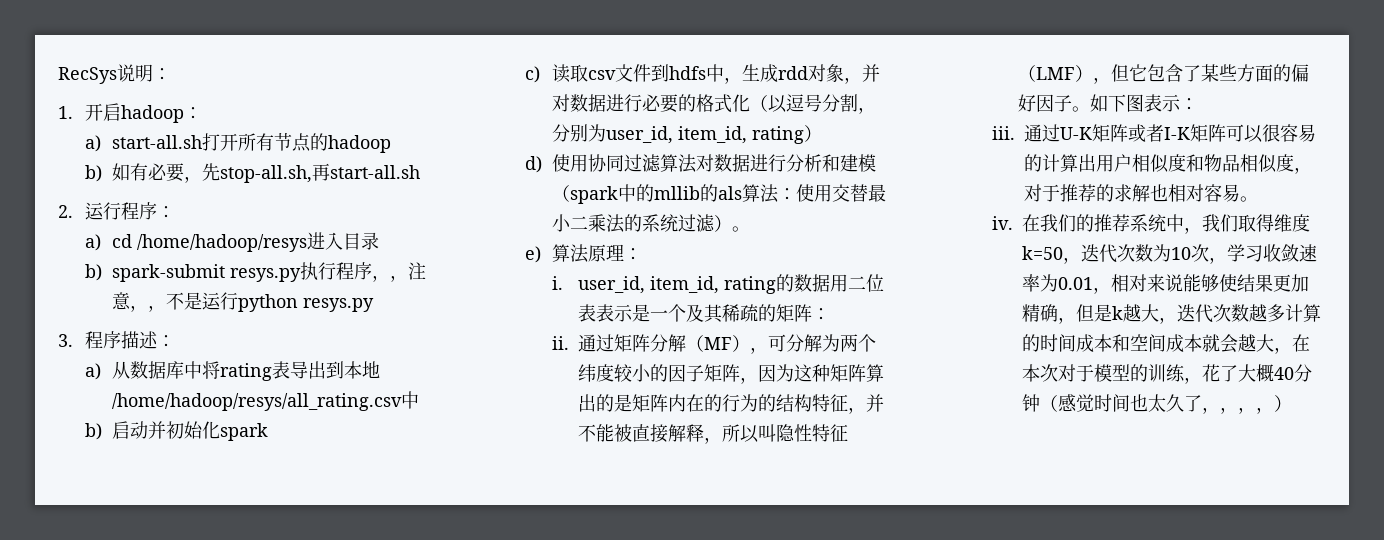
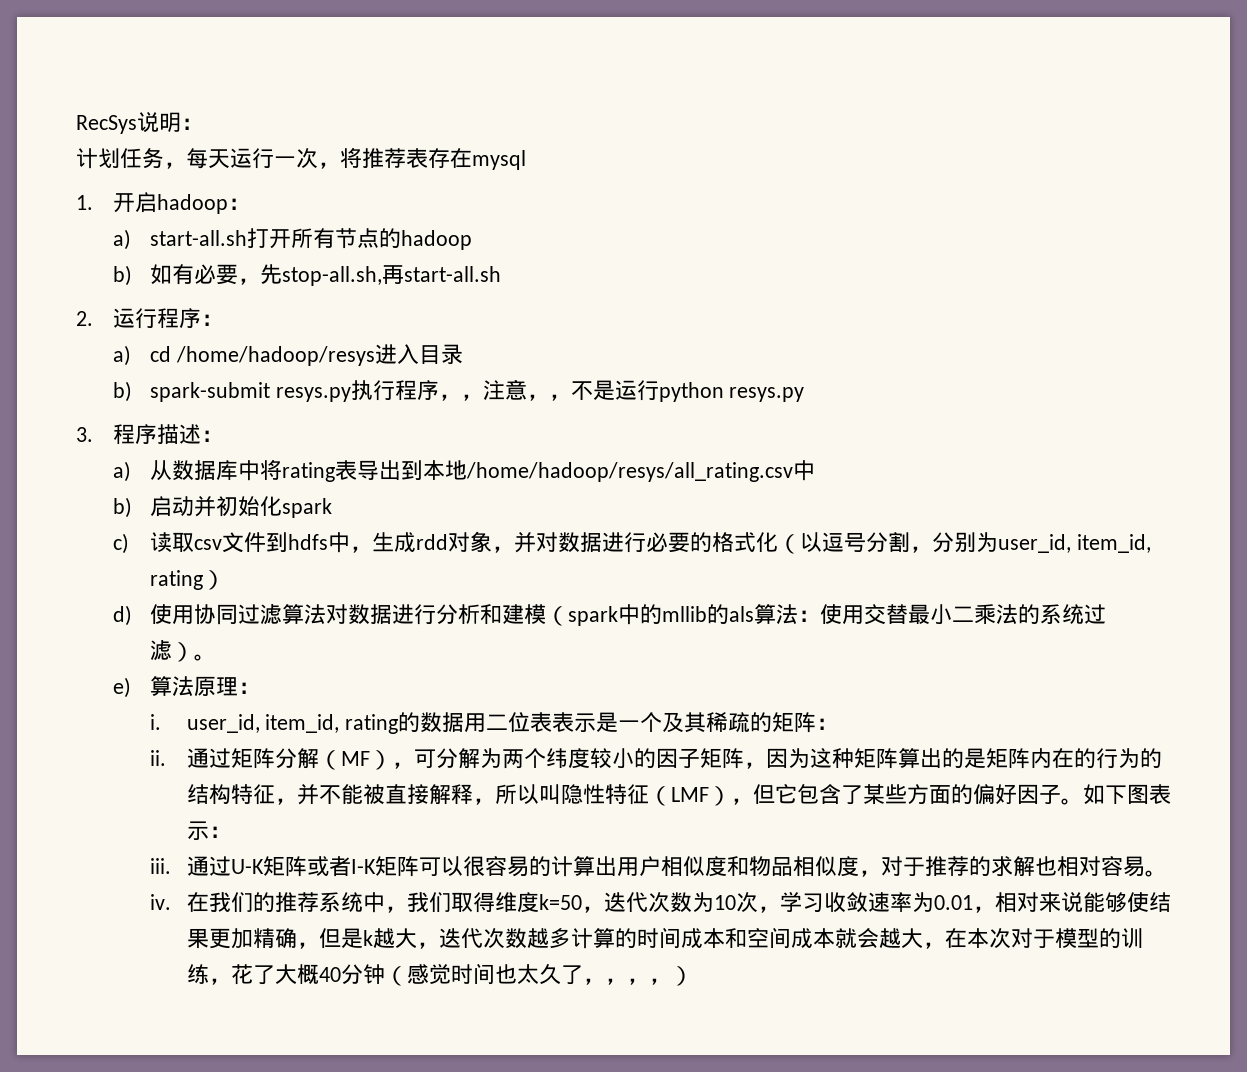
+ 计划任务，每天运行一次，将推荐表存在mysql

